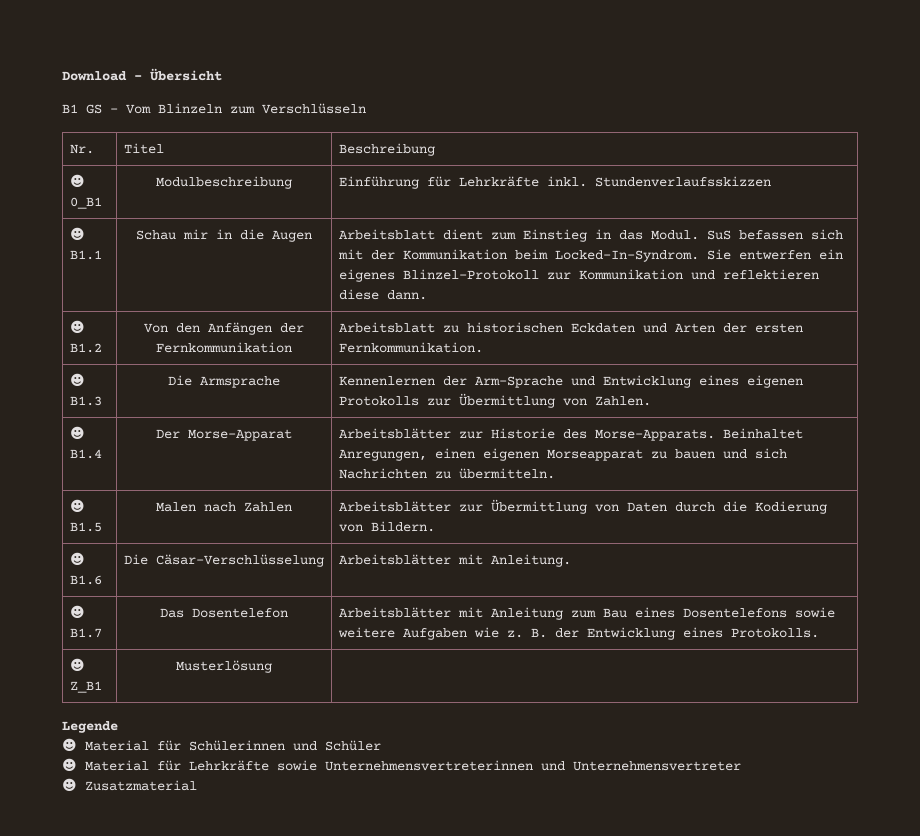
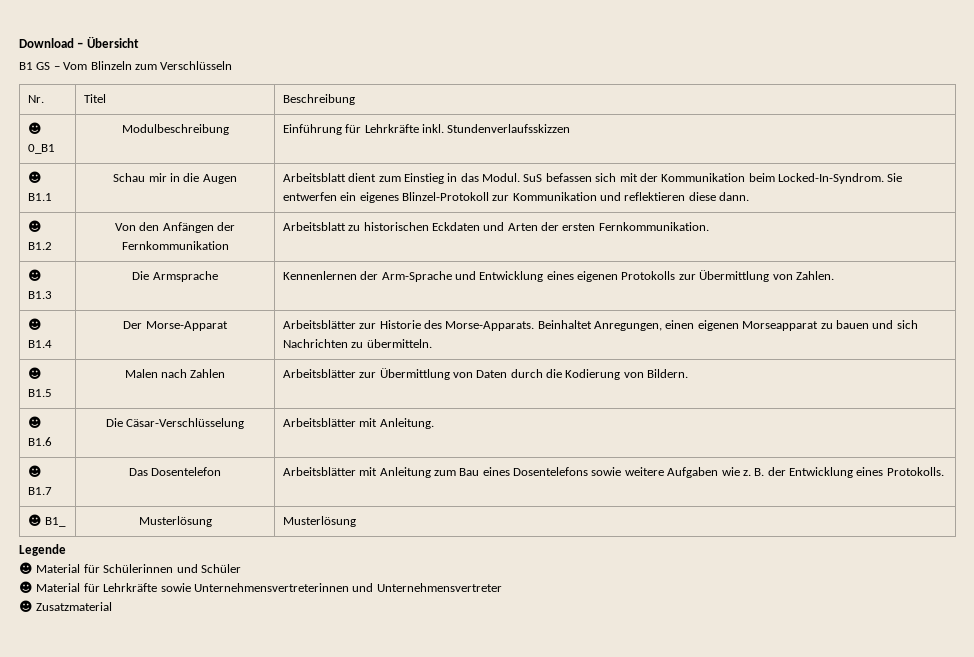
- ☻ Z_B1 | Musterlösung |
+ ☻ B1_ | Musterlösung | Musterlösung

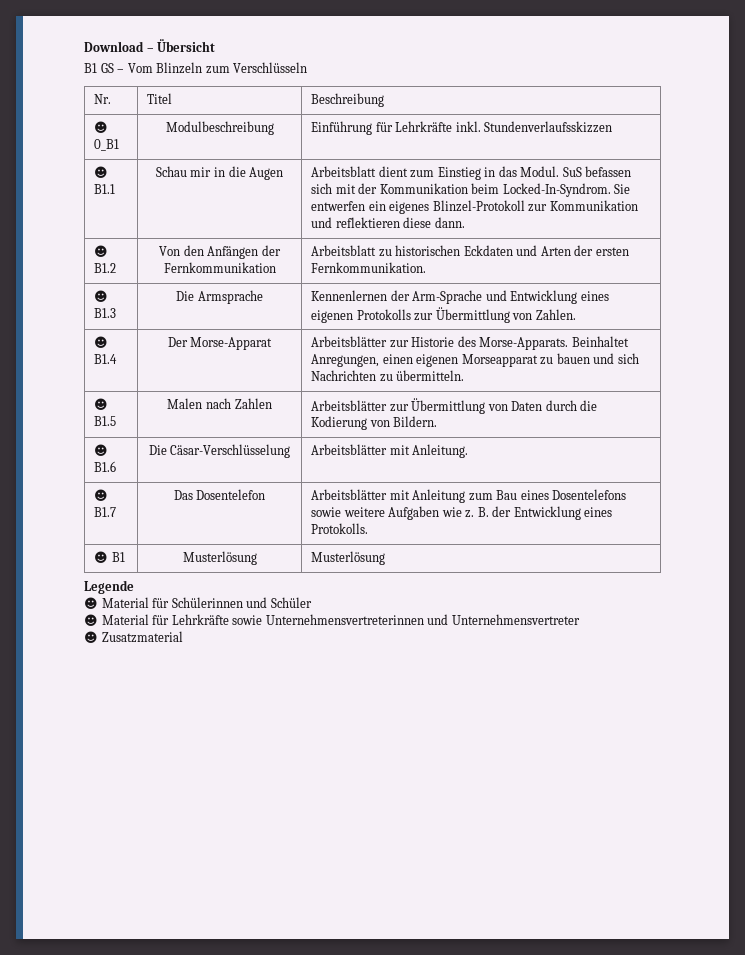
- ☻ B1_ | Musterlösung | Musterlösung
+ ☻ B1 | Musterlösung | Musterlösung

